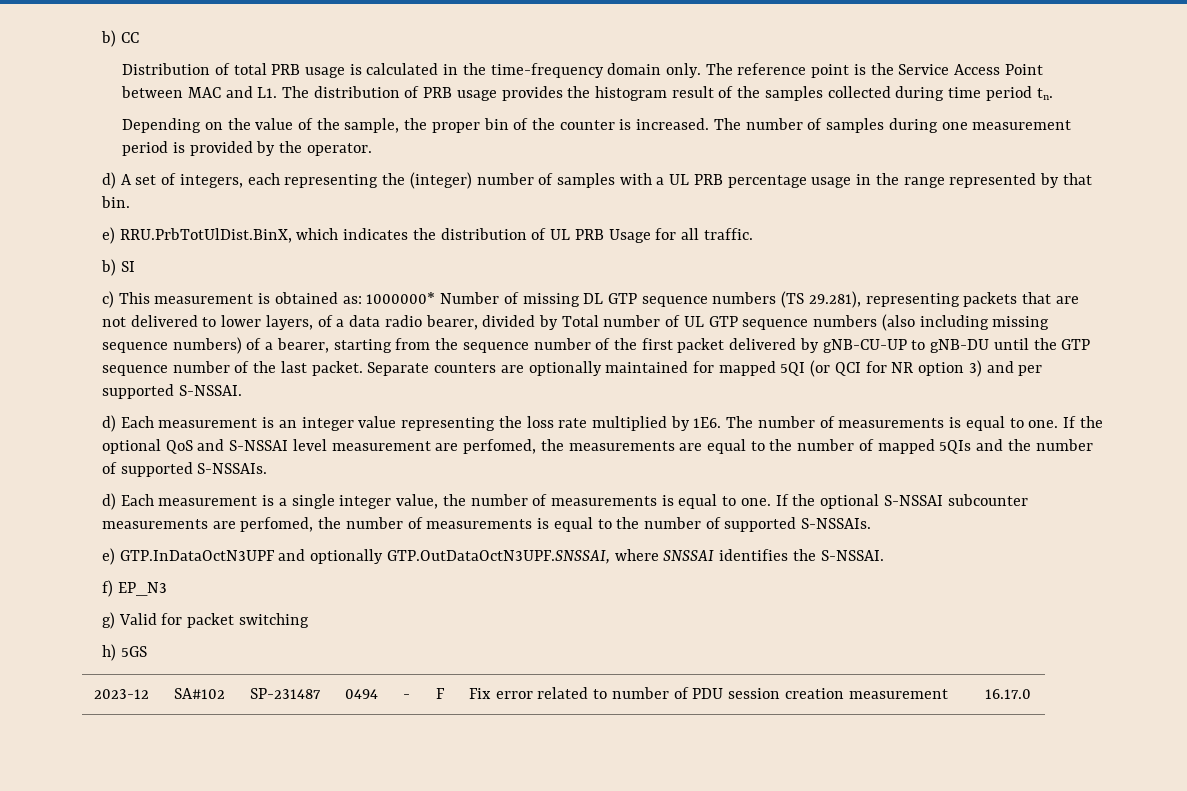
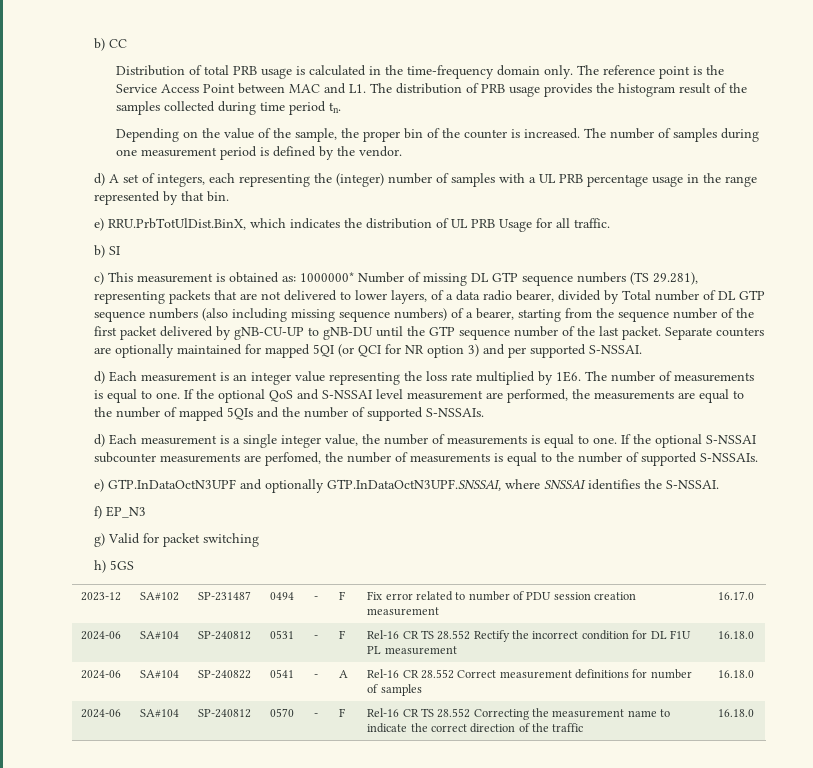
- The number of samples during one measurement period is provided by the operator.
+ The number of samples during one measurement period is defined by the vendor.
- 1000000* Number of missing DL GTP sequence numbers (TS 29.281), representing packets that are not delivered to lower layers, of a data radio bearer, divided by Total number of UL GTP sequence numbers (also including missing sequence numbers) of a bearer, starting from the sequence number of the first packet delivered by gNB-CU-UP to gNB-DU until the GTP sequence number of the last packet.
+ 1000000* Number of missing DL GTP sequence numbers (TS 29.281), representing packets that are not delivered to lower layers, of a data radio bearer, divided by Total number of DL GTP sequence numbers (also including missing sequence numbers) of a bearer, starting from the sequence number of the first packet delivered by gNB-CU-UP to gNB-DU until the GTP sequence number of the last packet.
- If the optional QoS and S-NSSAI level measurement are perfomed, the measurements are equal to the number of mapped 5QIs and the number of supported S-NSSAIs.
+ If the optional QoS and S-NSSAI level measurement are performed, the measurements are equal to the number of mapped 5QIs and the number of supported S-NSSAIs.
- e) GTP.InDataOctN3UPF and optionally GTP.OutDataOctN3UPF.SNSSAI, where SNSSAI identifies the S-NSSAI.
+ e) GTP.InDataOctN3UPF and optionally GTP.InDataOctN3UPF.SNSSAI, where SNSSAI identifies the S-NSSAI.
+ 2024-06 | SA#104 | SP-240812 | 0531 | - | F | Rel-16 CR TS 28.552 Rectify the incorrect condition for DL F1U PL measurement | 16.18.0
+ 2024-06 | SA#104 | SP-240822 | 0541 | - | A | Rel-16 CR 28.552 Correct measurement definitions for number of samples | 16.18.0
+ 2024-06 | SA#104 | SP-240812 | 0570 | - | F | Rel-16 CR TS 28.552 Correcting the measurement name to indicate the correct direction of the traffic | 16.18.0

